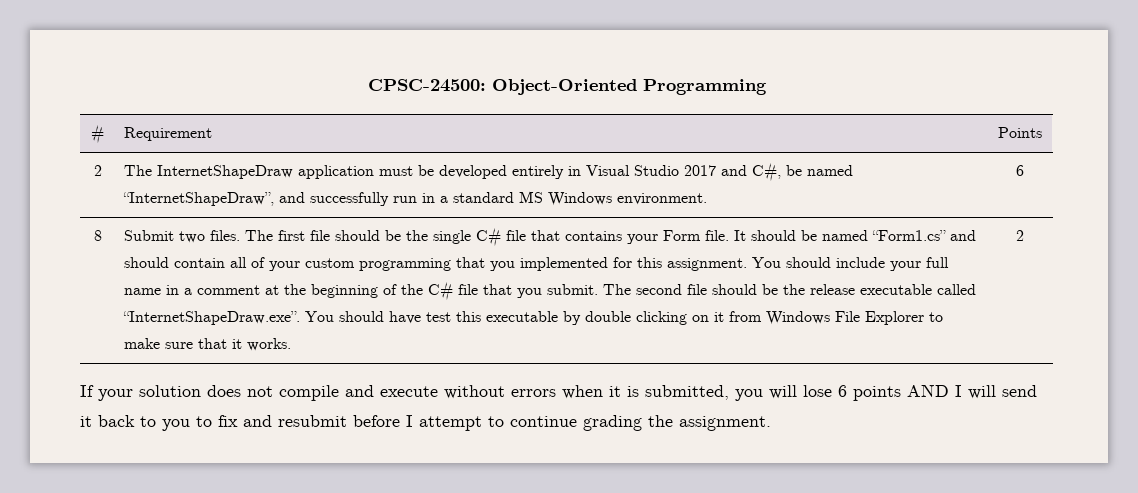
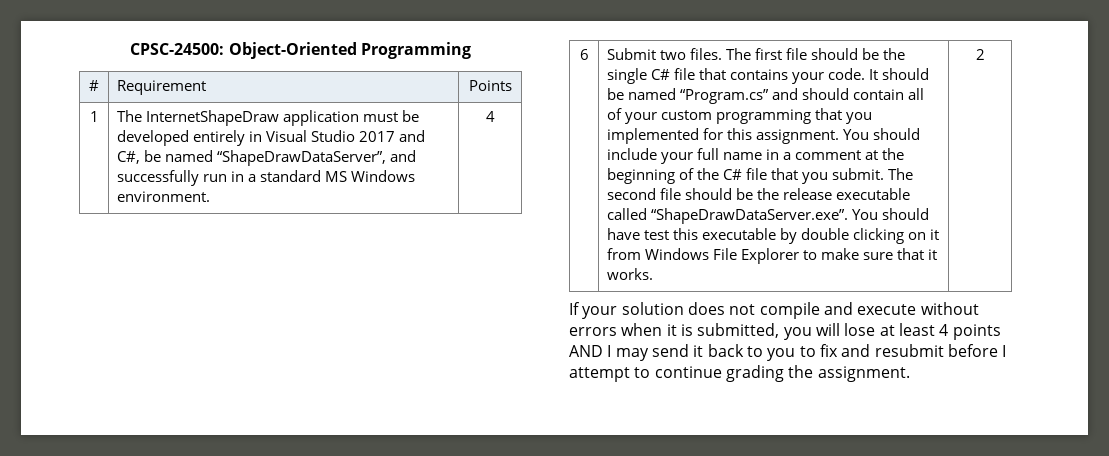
- 2 | The InternetShapeDraw application must be developed entirely in Visual Studio 2017 and C#, be named “InternetShapeDraw”, and successfully run in a standard MS Windows environment. | 6
- 8
+ 1 | The InternetShapeDraw application must be developed entirely in Visual Studio 2017 and C#, be named “ShapeDrawDataServer”, and successfully run in a standard MS Windows environment. | 4
+ 6
- The first file should be the single C# file that contains your Form file.
+ The first file should be the single C# file that contains your code.
- It should be named “Form1.cs” and should contain all of your custom programming that you implemented for this assignment.
+ It should be named “Program.cs” and should contain all of your custom programming that you implemented for this assignment.
- The second file should be the release executable called “InternetShapeDraw.exe”. You should have test this executable by double clicking on it from Windows File Explorer to make sure that it works.
+ The second file should be the release executable called “ShapeDrawDataServer.exe”. You should have test this executable by double clicking on it from Windows File Explorer to make sure that it works.
- If your solution does not compile and execute without errors when it is submitted, you will lose 6 points AND I will send it back to you to fix and resubmit before I attempt to continue grading the assignment.
+ If your solution does not compile and execute without errors when it is submitted, you will lose at least 4 points AND I may send it back to you to fix and resubmit before I attempt to continue grading the assignment.

